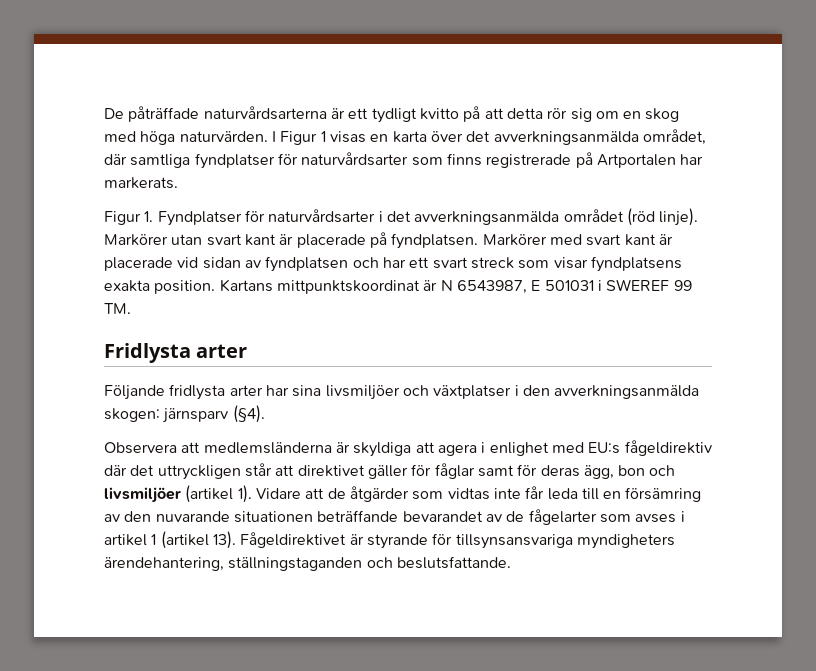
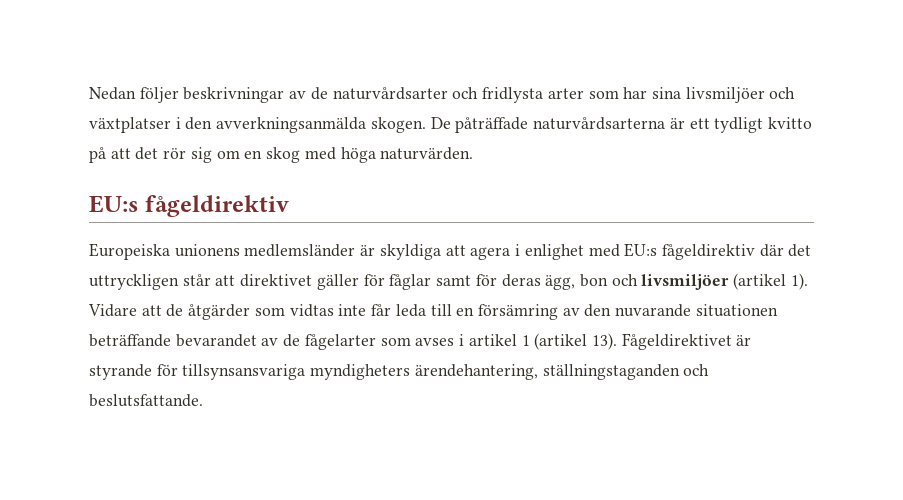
+ Nedan följer beskrivningar av de naturvårdsarter och fridlysta arter som har sina livsmiljöer och växtplatser i den avverkningsanmälda skogen.
- De påträffade naturvårdsarterna är ett tydligt kvitto på att detta rör sig om en skog med höga naturvärden. I Figur 1 visas en karta över det avverkningsanmälda området, där samtliga fyndplatser för naturvårdsarter som finns registrerade på Artportalen har markerats.
- Figur 1. Fyndplatser för naturvårdsarter i det avverkningsanmälda området (röd linje). Markörer utan svart kant är placerade på fyndplatsen. Markörer med svart kant är placerade vid sidan av fyndplatsen och har ett svart streck som visar fyndplatsens exakta position. Kartans mittpunktskoordinat är N 6543987, E 501031 i SWEREF 99 TM.
- Fridlysta arter
- Följande fridlysta arter har sina livsmiljöer och växtplatser i den avverkningsanmälda skogen: järnsparv (§4).
- Observera att medlemsländerna är skyldiga att agera i enlighet med EU:s fågeldirektiv där det uttryckligen står att direktivet gäller för fåglar samt för deras ägg, bon och livsmiljöer (artikel 1).
+ De påträffade naturvårdsarterna är ett tydligt kvitto på att det rör sig om en skog med höga naturvärden.
+ EU:s fågeldirektiv
+ Europeiska unionens medlemsländer är skyldiga att agera i enlighet med EU:s fågeldirektiv där det uttryckligen står att direktivet gäller för fåglar samt för deras ägg, bon och livsmiljöer (artikel 1).

